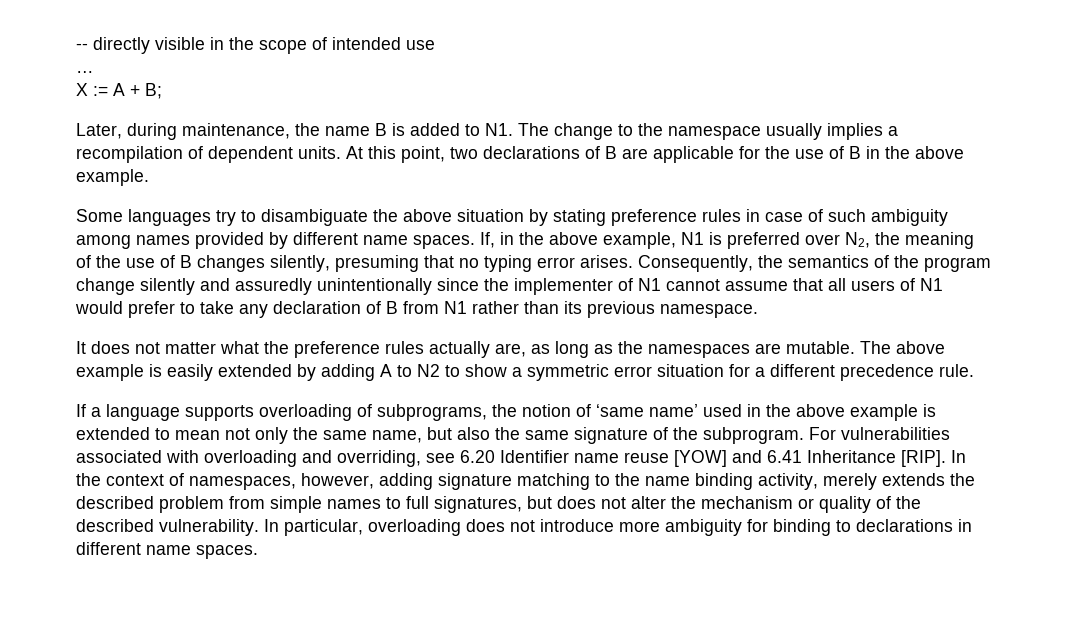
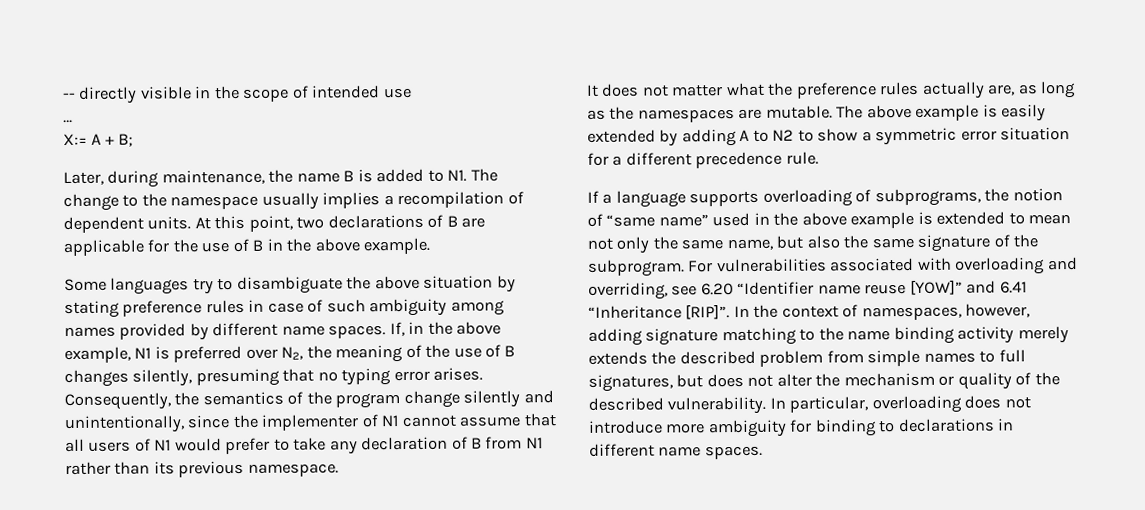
- X := A + B;
+ X:= A + B;
- Consequently, the semantics of the program change silently and assuredly unintentionally since the implementer of N1 cannot assume that all users of N1 would prefer to take any declaration of B from N1 rather than its previous namespace.
+ Consequently, the semantics of the program change silently and unintentionally, since the implementer of N1 cannot assume that all users of N1 would prefer to take any declaration of B from N1 rather than its previous namespace.
- If a language supports overloading of subprograms, the notion of ‘same name’ used in the above example is extended to mean not only the same name, but also the same signature of the subprogram.
+ If a language supports overloading of subprograms, the notion of “same name” used in the above example is extended to mean not only the same name, but also the same signature of the subprogram.
- For vulnerabilities associated with overloading and overriding, see 6.20 Identifier name reuse [YOW] and 6.41 Inheritance [RIP].
+ For vulnerabilities associated with overloading and overriding, see 6.20 “Identifier name reuse [YOW]” and 6.41 “Inheritance [RIP]”.
- In the context of namespaces, however, adding signature matching to the name binding activity, merely extends the described problem from simple names to full signatures, but does not alter the mechanism or quality of the described vulnerability.
+ In the context of namespaces, however, adding signature matching to the name binding activity merely extends the described problem from simple names to full signatures, but does not alter the mechanism or quality of the described vulnerability.

